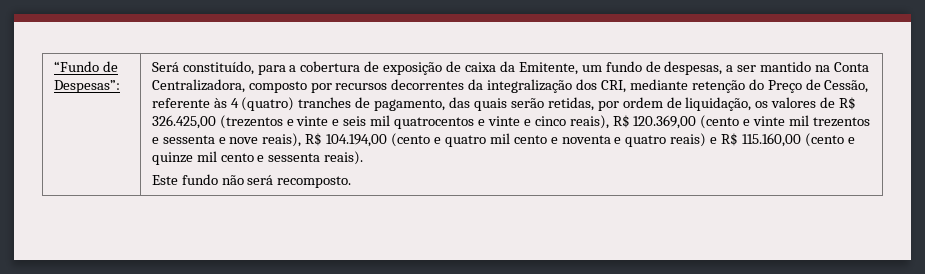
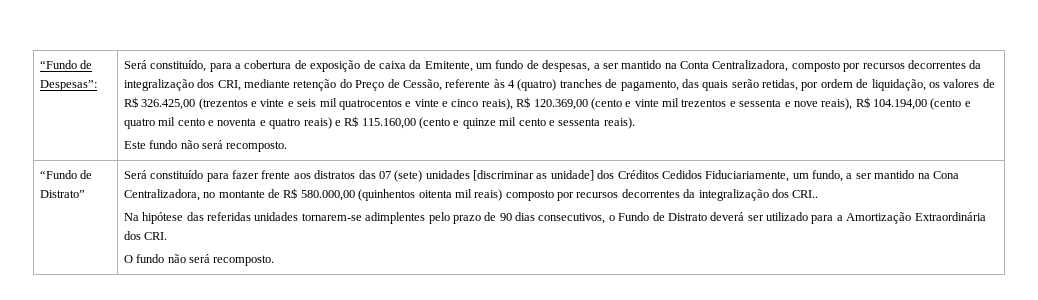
+ “Fundo de Distrato” | Será constituído para fazer frente aos distratos das 07 (sete) unidades [discriminar as unidade] dos Créditos Cedidos Fiduciariamente, um fundo, a ser mantido na Cona Centralizadora, no montante de R$ 580.000,00 (quinhentos oitenta mil reais) composto por recursos decorrentes da integralização dos CRI..
+ Na hipótese das referidas unidades tornarem-se adimplentes pelo prazo de 90 dias consecutivos, o Fundo de Distrato deverá ser utilizado para a Amortização Extraordinária dos CRI.
+ O fundo não será recomposto.

